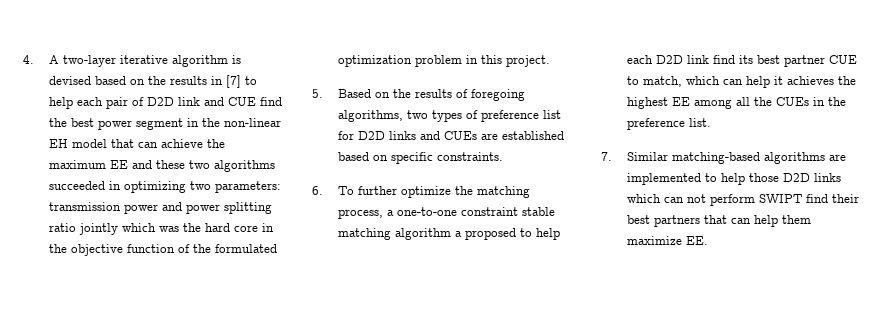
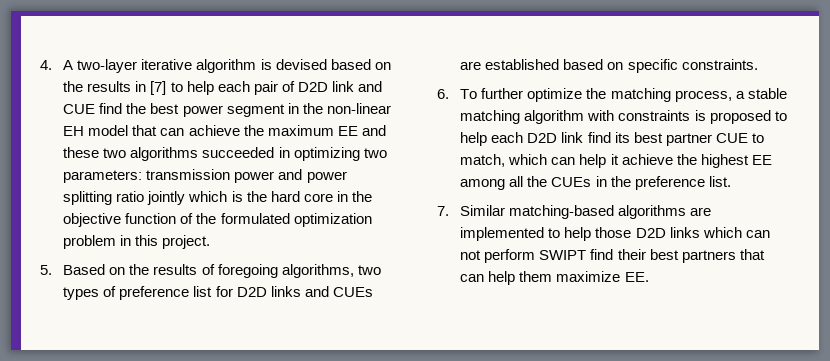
- transmission power and power splitting ratio jointly which was the hard core in the objective function of the formulated optimization problem in this project.
+ transmission power and power splitting ratio jointly which is the hard core in the objective function of the formulated optimization problem in this project.
- 6. To further optimize the matching process, a one-to-one constraint stable matching algorithm a proposed to help each D2D link find its best partner CUE to match, which can help it achieves the highest EE among all the CUEs in the preference list.
+ 6. To further optimize the matching process, a stable matching algorithm with constraints is proposed to help each D2D link find its best partner CUE to match, which can help it achieve the highest EE among all the CUEs in the preference list.

